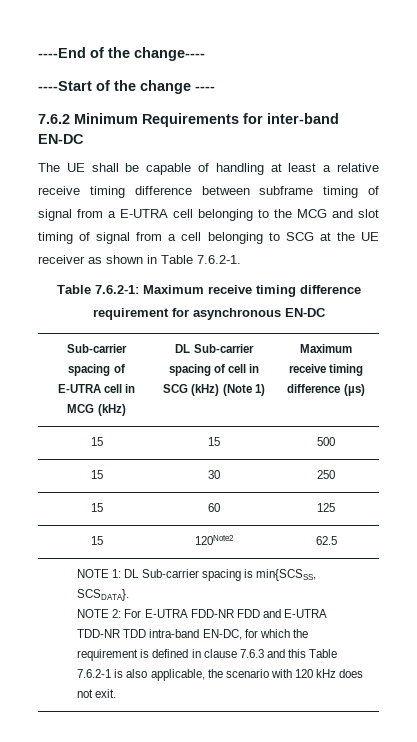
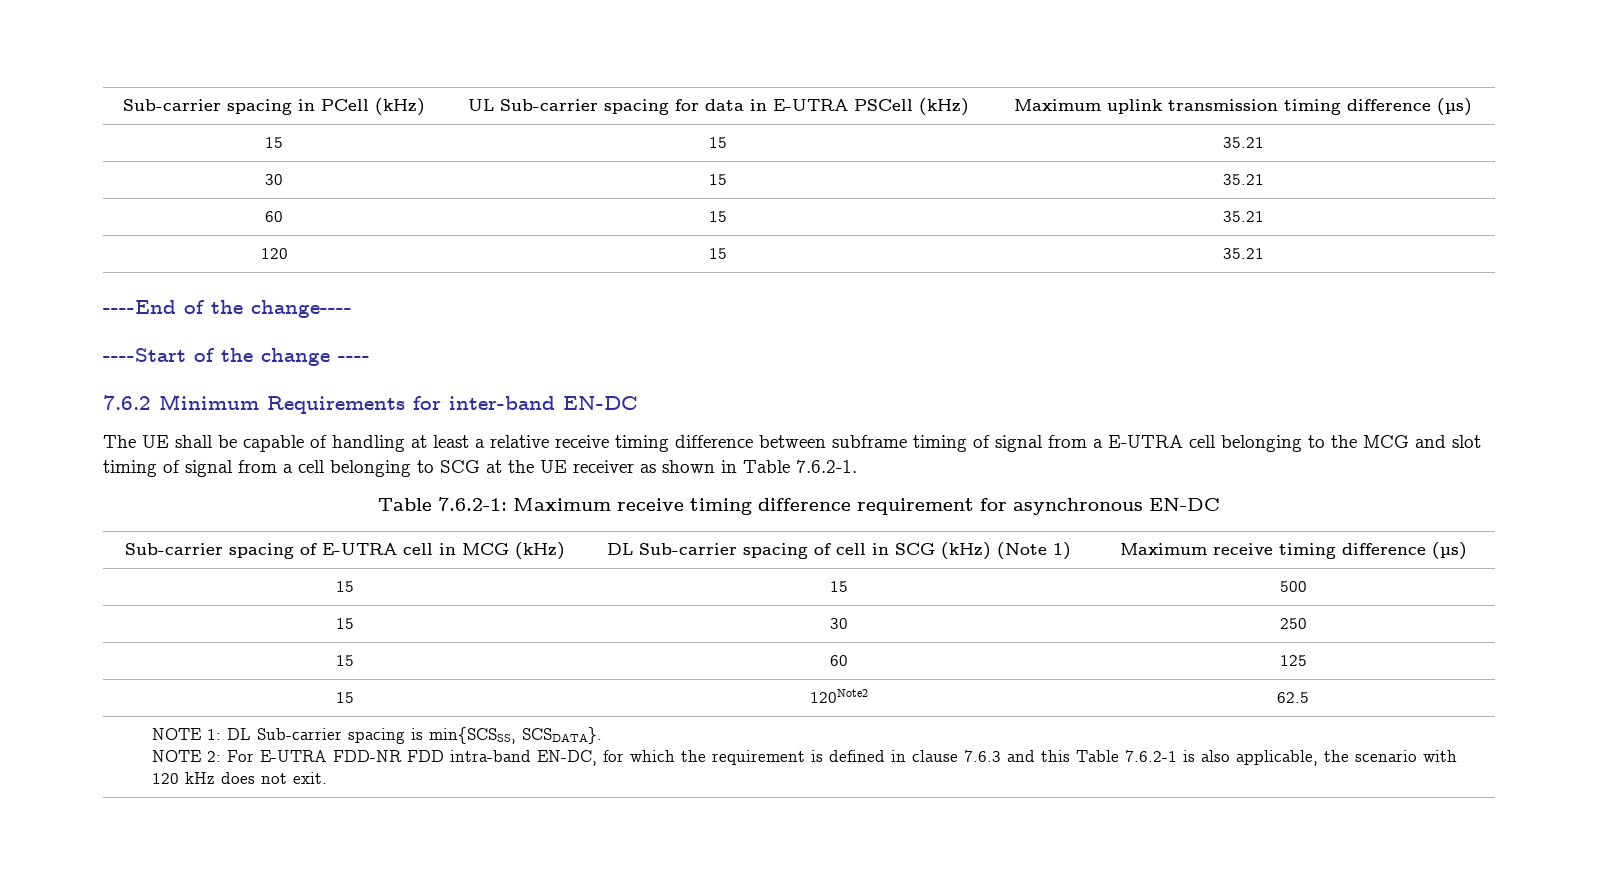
+ Sub-carrier spacing in PCell (kHz) | UL Sub-carrier spacing for data in E-UTRA PSCell (kHz) | Maximum uplink transmission timing difference (µs)
+ 15 | 15 | 35.21
+ 30 | 15 | 35.21
+ 60 | 15 | 35.21
+ 120 | 15 | 35.21
- NOTE 2: For E-UTRA FDD-NR FDD and E-UTRA TDD-NR TDD intra-band EN-DC, for which the requirement is defined in clause 7.6.3 and this Table 7.6.2-1 is also applicable, the scenario with 120 kHz does not exit.
+ NOTE 2: For E-UTRA FDD-NR FDD intra-band EN-DC, for which the requirement is defined in clause 7.6.3 and this Table 7.6.2-1 is also applicable, the scenario with 120 kHz does not exit.

